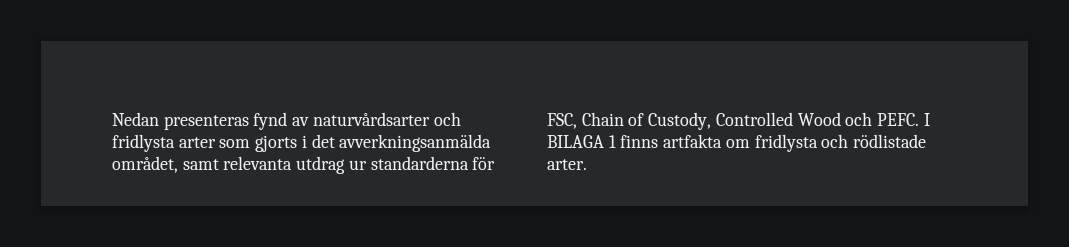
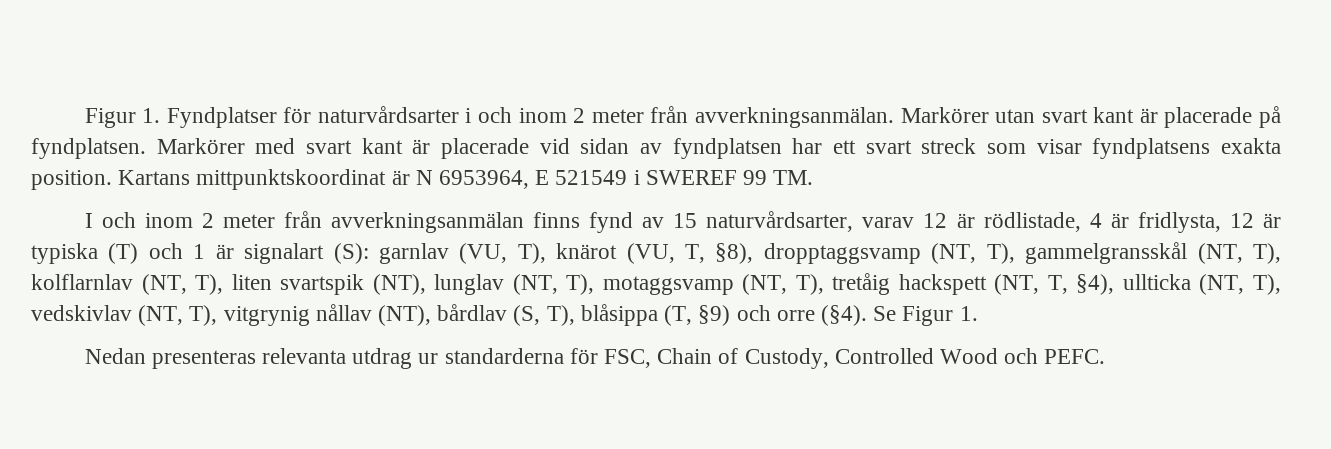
- Nedan presenteras fynd av naturvårdsarter och fridlysta arter som gjorts i det avverkningsanmälda området, samt relevanta utdrag ur standarderna för FSC, Chain of Custody, Controlled Wood och PEFC. I BILAGA 1 finns artfakta om fridlysta och rödlistade arter.
+ Figur 1. Fyndplatser för naturvårdsarter i och inom 2 meter från avverkningsanmälan. Markörer utan svart kant är placerade på fyndplatsen. Markörer med svart kant är placerade vid sidan av fyndplatsen har ett svart streck som visar fyndplatsens exakta position. Kartans mittpunktskoordinat är N 6953964, E 521549 i SWEREF 99 TM.
+ I och inom 2 meter från avverkningsanmälan finns fynd av 15 naturvårdsarter, varav 12 är rödlistade, 4 är fridlysta, 12 är typiska (T) och 1 är signalart (S): garnlav (VU, T), knärot (VU, T, §8), dropptaggsvamp (NT, T), gammelgransskål (NT, T), kolflarnlav (NT, T), liten svartspik (NT), lunglav (NT, T), motaggsvamp (NT, T), tretåig hackspett (NT, T, §4), ullticka (NT, T), vedskivlav (NT, T), vitgrynig nållav (NT), bårdlav (S, T), blåsippa (T, §9) och orre (§4). Se Figur 1.
+ Nedan presenteras relevanta utdrag ur standarderna för FSC, Chain of Custody, Controlled Wood och PEFC.

